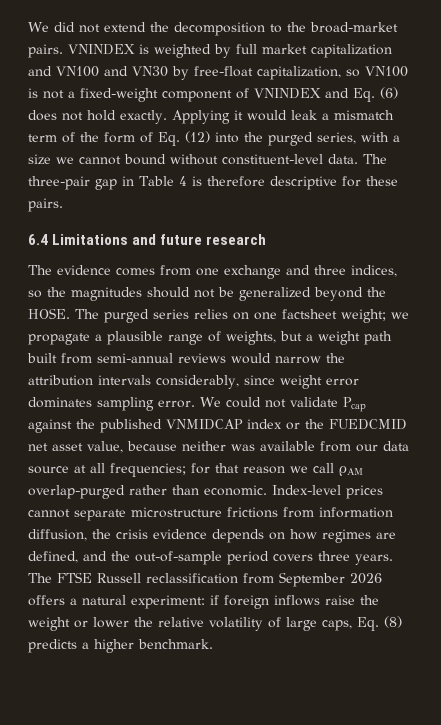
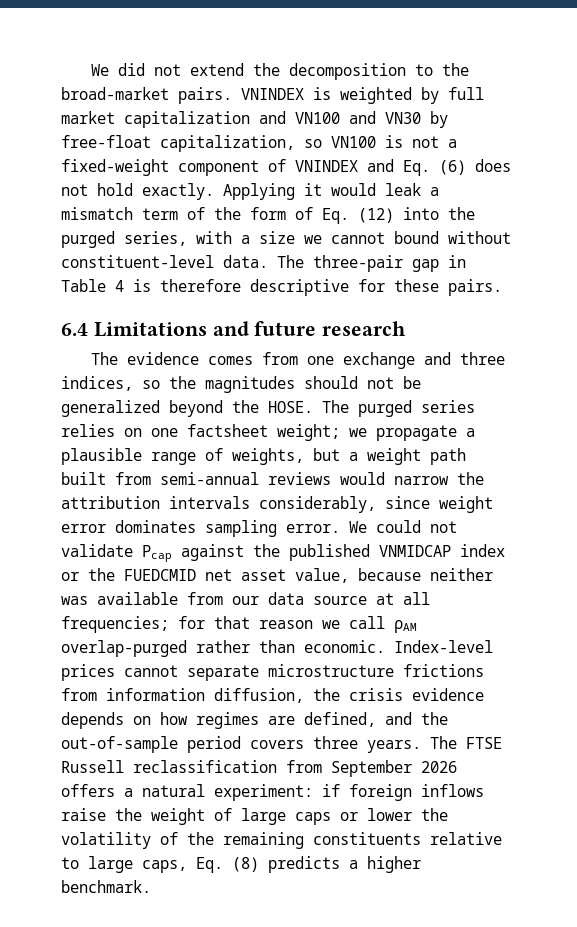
- The FTSE Russell reclassification from September 2026 offers a natural experiment: if foreign inflows raise the weight or lower the relative volatility of large caps, Eq. (8) predicts a higher benchmark.
+ The FTSE Russell reclassification from September 2026 offers a natural experiment: if foreign inflows raise the weight of large caps or lower the volatility of the remaining constituents relative to large caps, Eq. (8) predicts a higher benchmark.

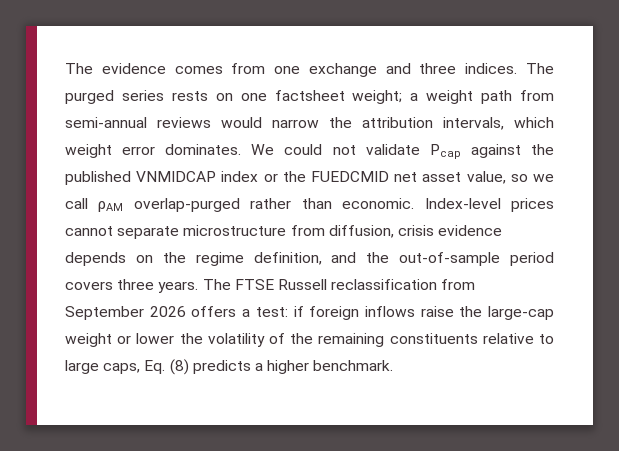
- We did not extend the decomposition to the broad-market pairs. VNINDEX is weighted by full market capitalization and VN100 and VN30 by free-float capitalization, so VN100 is not a fixed-weight component of VNINDEX and Eq. (6) does not hold exactly. Applying it would leak a mismatch term of the form of Eq. (12) into the purged series, with a size we cannot bound without constituent-level data. The three-pair gap in Table 4 is therefore descriptive for these pairs.
- 6.4 Limitations and future research
- The evidence comes from one exchange and three indices, so the magnitudes should not be generalized beyond the HOSE.
+ The evidence comes from one exchange and three indices.
- The purged series relies on one factsheet weight; we propagate a plausible range of weights, but a weight path built from semi-annual reviews would narrow the attribution intervals considerably, since weight error dominates sampling error.
+ The purged series rests on one factsheet weight; a weight path from semi-annual reviews would narrow the attribution intervals, which weight error dominates.
- We could not validate Pcap against the published VNMIDCAP index or the FUEDCMID net asset value, because neither was available from our data source at all frequencies; for that reason we call ρAM overlap-purged rather than economic.
+ We could not validate Pcap against the published VNMIDCAP index or the FUEDCMID net asset value, so we call ρAM overlap-purged rather than economic.
- Index-level prices cannot separate microstructure frictions from information diffusion, the crisis evidence depends on how regimes are defined, and the out-of-sample period covers three years.
+ Index-level prices cannot separate microstructure from diffusion, crisis evidence depends on the regime definition, and the out-of-sample period covers three years.
- The FTSE Russell reclassification from September 2026 offers a natural experiment: if foreign inflows raise the weight of large caps or lower the volatility of the remaining constituents relative to large caps, Eq. (8) predicts a higher benchmark.
+ The FTSE Russell reclassification from September 2026 offers a test: if foreign inflows raise the large-cap weight or lower the volatility of the remaining constituents relative to large caps, Eq. (8) predicts a higher benchmark.

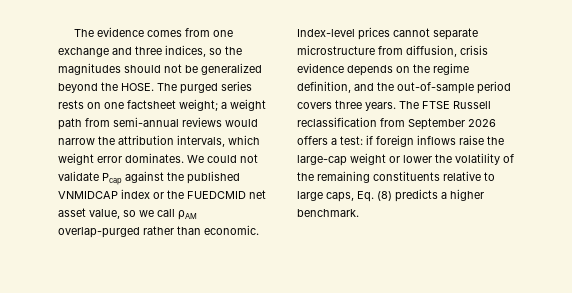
- The evidence comes from one exchange and three indices.
+ The evidence comes from one exchange and three indices, so the magnitudes should not be generalized beyond the HOSE.

